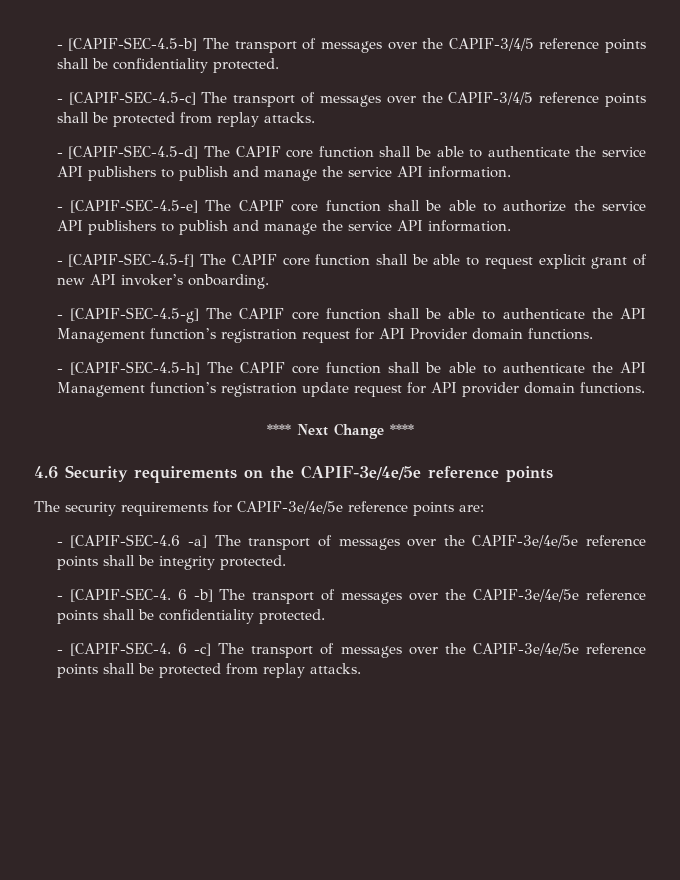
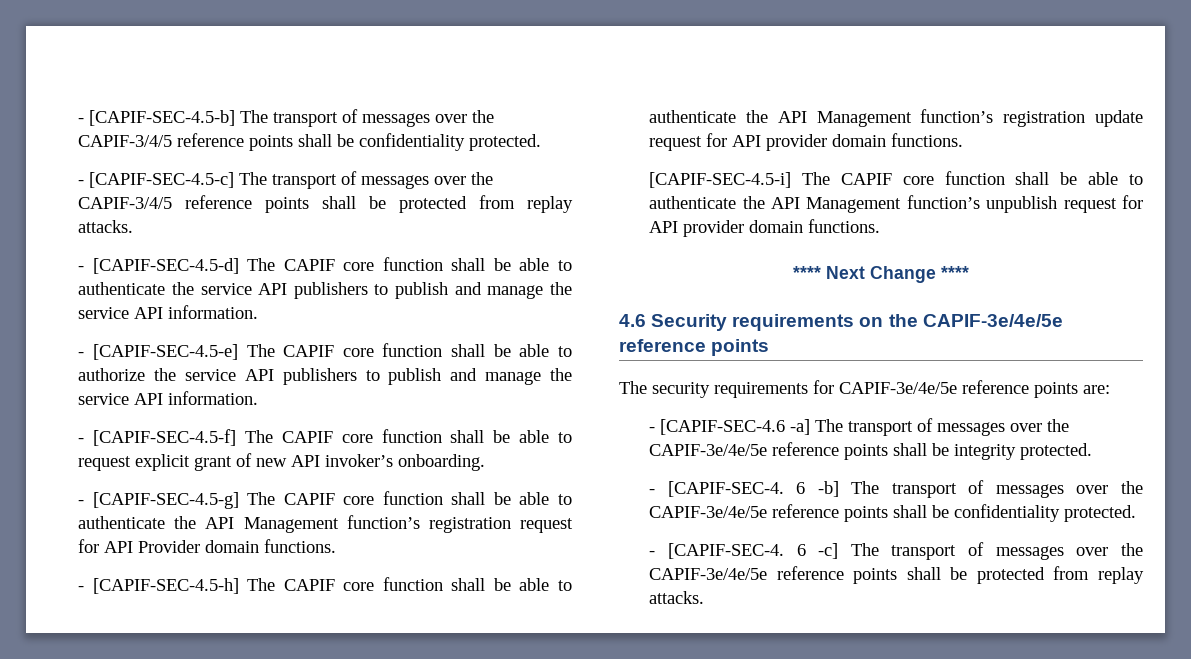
+ [CAPIF-SEC-4.5-i] The CAPIF core function shall be able to authenticate the API Management function’s unpublish request for API provider domain functions.

